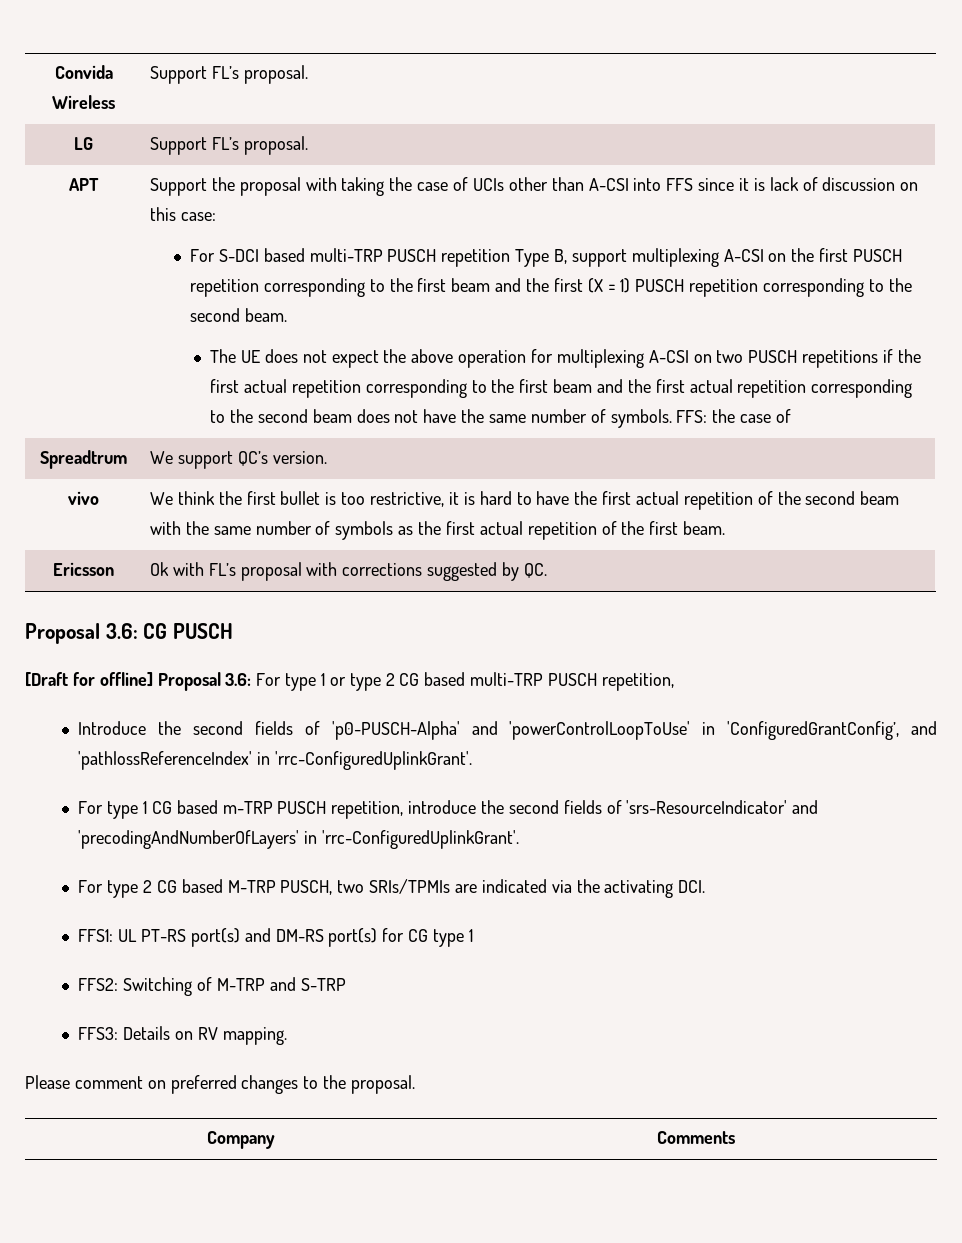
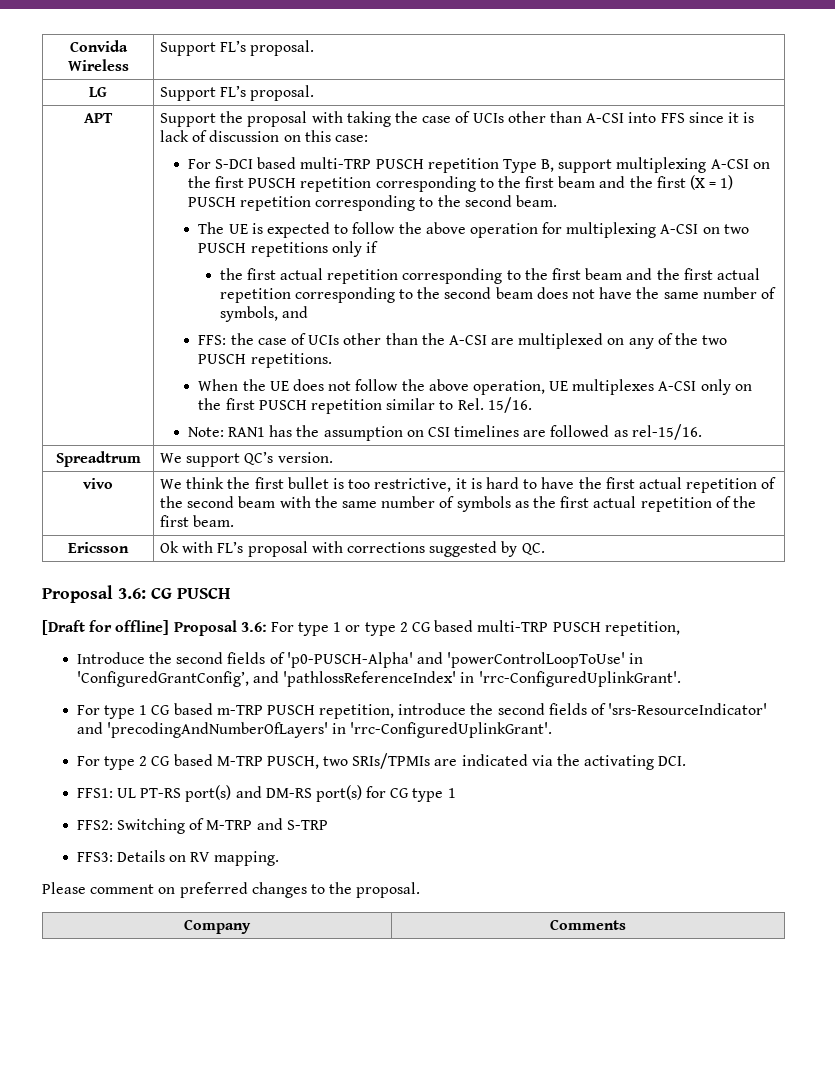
- The UE does not expect the above operation for multiplexing A-CSI on two PUSCH repetitions if the first actual repetition corresponding to the first beam and the first actual repetition corresponding to the second beam does not have the same number of symbols. FFS: the case of
+ The UE is expected to follow the above operation for multiplexing A-CSI on two PUSCH repetitions only if
+ the first actual repetition corresponding to the first beam and the first actual repetition corresponding to the second beam does not have the same number of symbols, and
+ FFS: the case of UCIs other than the A-CSI are multiplexed on any of the two PUSCH repetitions.
+ When the UE does not follow the above operation, UE multiplexes A-CSI only on the first PUSCH repetition similar to Rel. 15/16.
+ Note: RAN1 has the assumption on CSI timelines are followed as rel-15/16.

